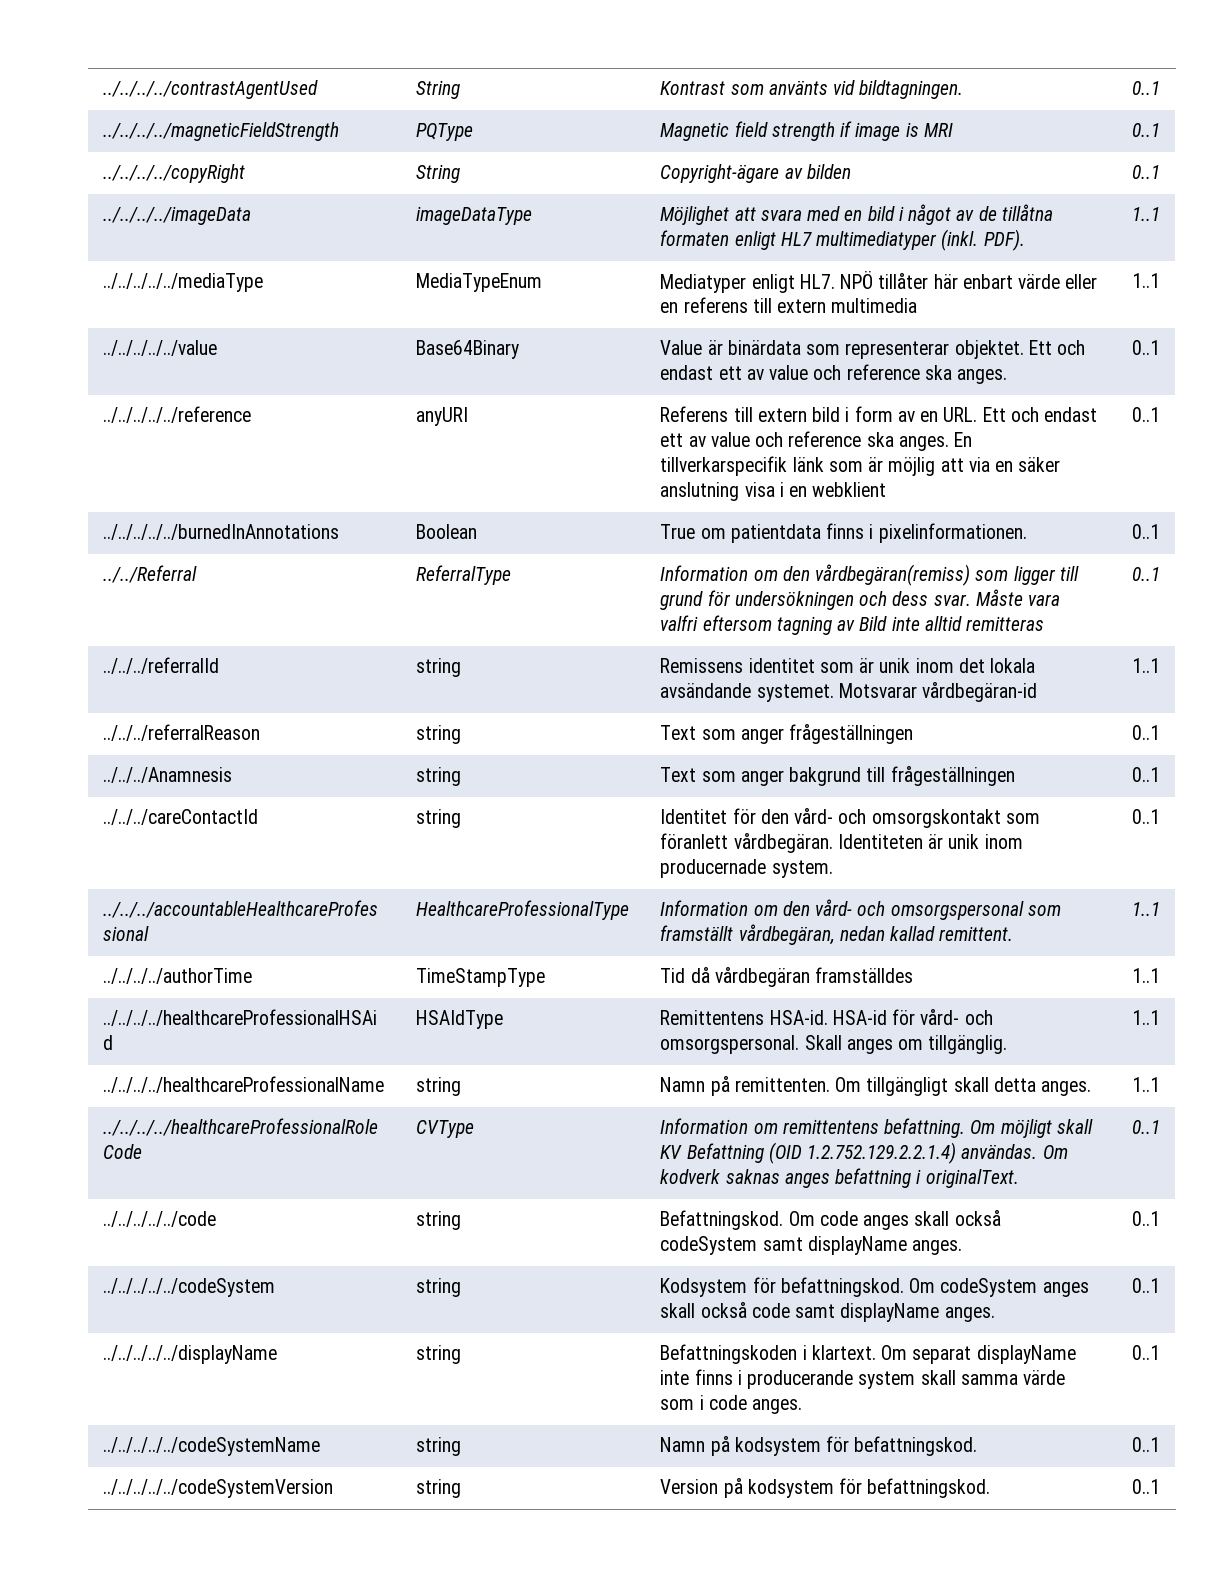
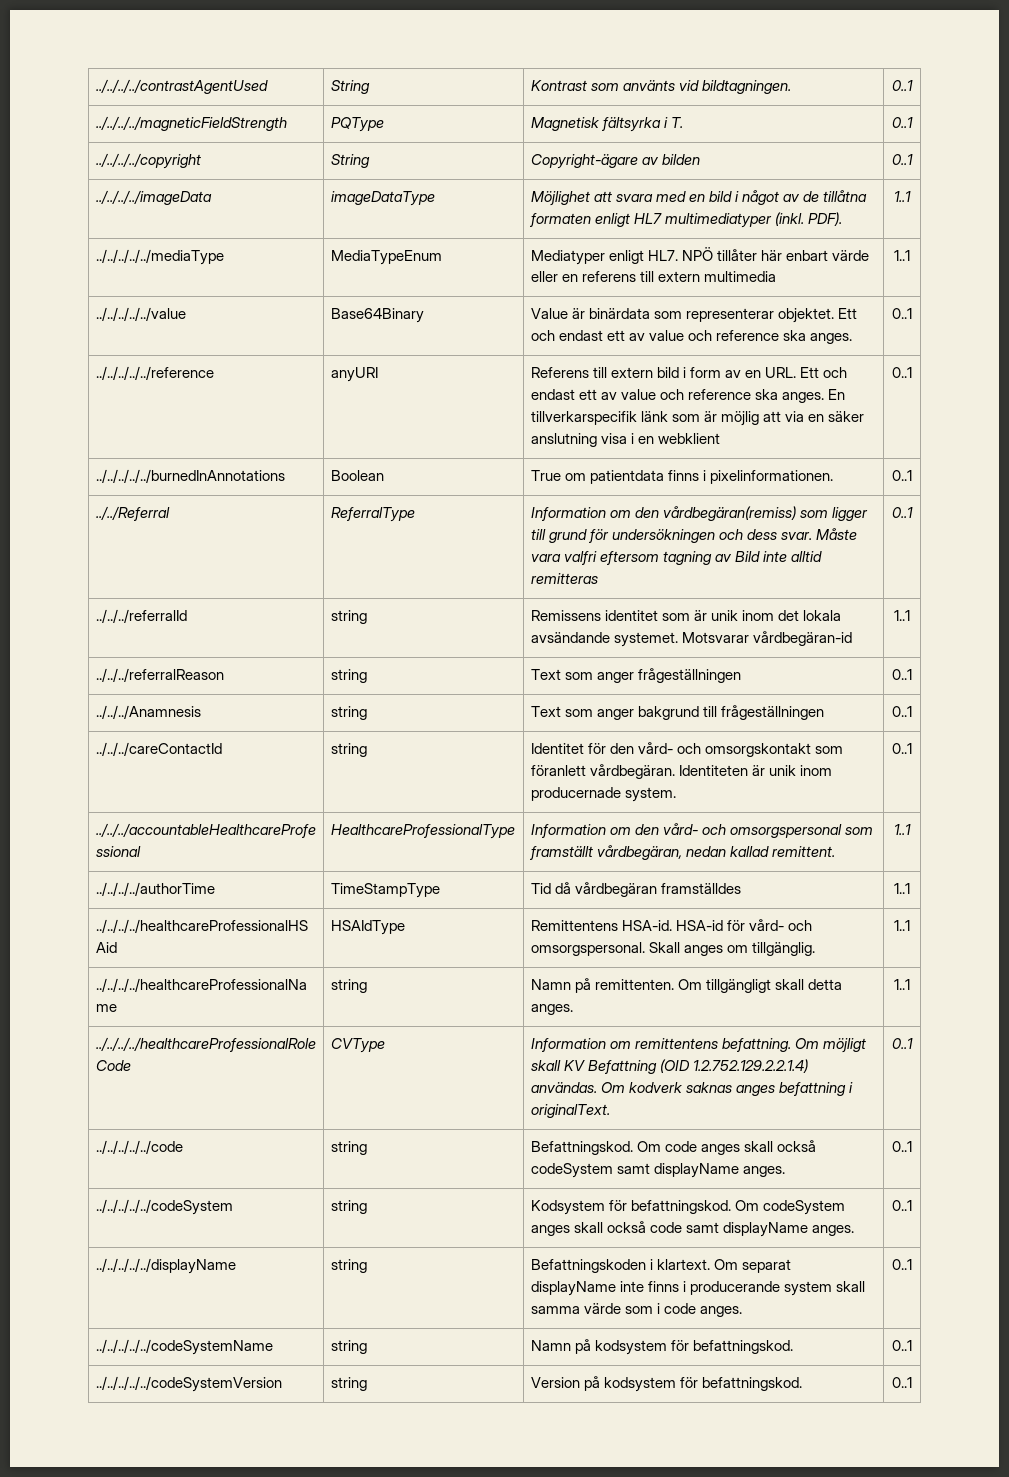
- ../../../../magneticFieldStrength | PQType | Magnetic field strength if image is MRI | 0..1
- ../../../../copyRight | String | Copyright-ägare av bilden | 0..1
+ ../../../../magneticFieldStrength | PQType | Magnetisk fältsyrka i T. | 0..1
+ ../../../../copyright | String | Copyright-ägare av bilden | 0..1

